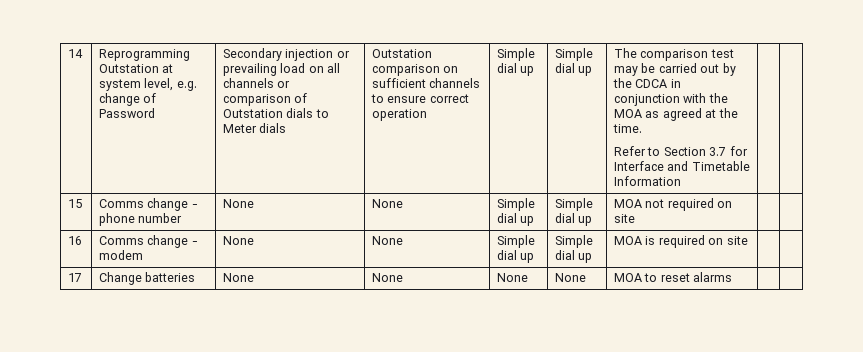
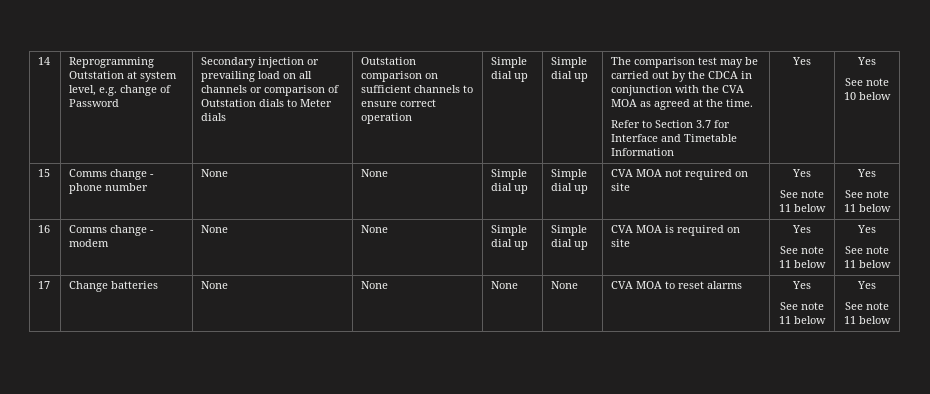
- The comparison test may be carried out by the CDCA in conjunction with the MOA as agreed at the time.
+ The comparison test may be carried out by the CDCA in conjunction with the CVA MOA as agreed at the time.
+ Yes | Yes
+ See note 10 below
- 15 | Comms change - phone number | None | None | Simple dial up | Simple dial up | MOA not required on site | |
+ 15 | Comms change - phone number | None | None | Simple dial up | Simple dial up | CVA MOA not required on site | Yes
+ See note 11 below | Yes
+ See note 11 below
- 16 | Comms change - modem | None | None | Simple dial up | Simple dial up | MOA is required on site | |
+ 16 | Comms change - modem | None | None | Simple dial up | Simple dial up | CVA MOA is required on site | Yes
+ See note 11 below | Yes
+ See note 11 below
- 17 | Change batteries | None | None | None | None | MOA to reset alarms | |
+ 17 | Change batteries | None | None | None | None | CVA MOA to reset alarms | Yes
+ See note 11 below | Yes
+ See note 11 below

